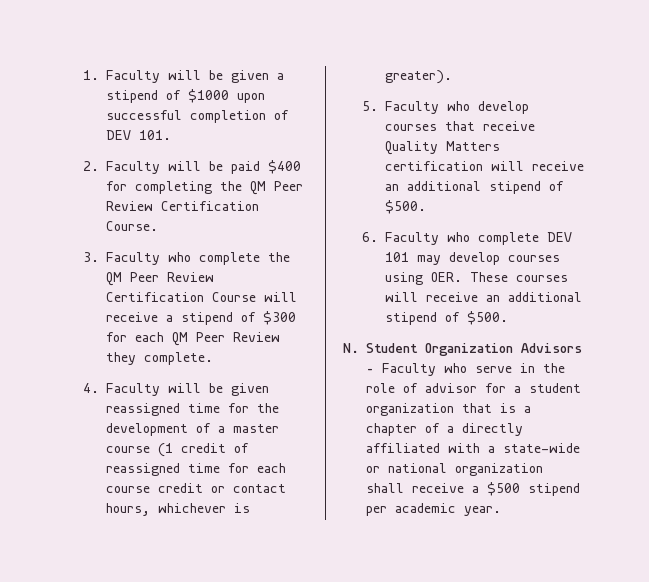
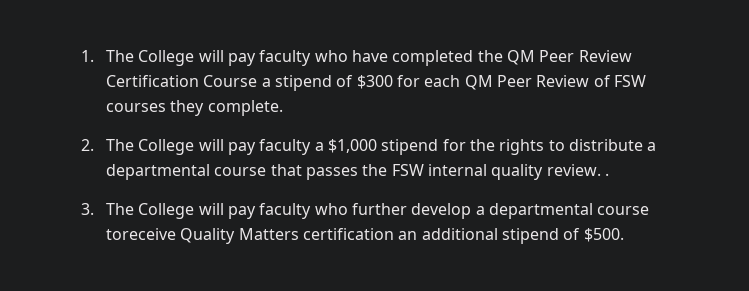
- 1. Faculty will be given a stipend of $1000 upon successful completion of DEV 101.
- 2. Faculty will be paid $400 for completing the QM Peer Review Certification Course.
- 3. Faculty who complete the QM Peer Review Certification Course will receive a stipend of $300 for each QM Peer Review they complete.
+ 1. The College will pay faculty who have completed the QM Peer Review Certification Course a stipend of $300 for each QM Peer Review of FSW courses they complete.
- 4. Faculty will be given reassigned time for the development of a master course (1 credit of reassigned time for each course credit or contact hours, whichever is greater).
- 5. Faculty who develop courses that receive Quality Matters certification will receive an additional stipend of $500.
- 6. Faculty who complete DEV 101 may develop courses using OER. These courses will receive an additional stipend of $500.
- N. Student Organization Advisors – Faculty who serve in the role of advisor for a student organization that is a chapter of a directly affiliated with a state-wide or national organization shall receive a $500 stipend per academic year.
+ 2. The College will pay faculty a $1,000 stipend for the rights to distribute a departmental course that passes the FSW internal quality review. .
+ 3. The College will pay faculty who further develop a departmental course toreceive Quality Matters certification an additional stipend of $500.

